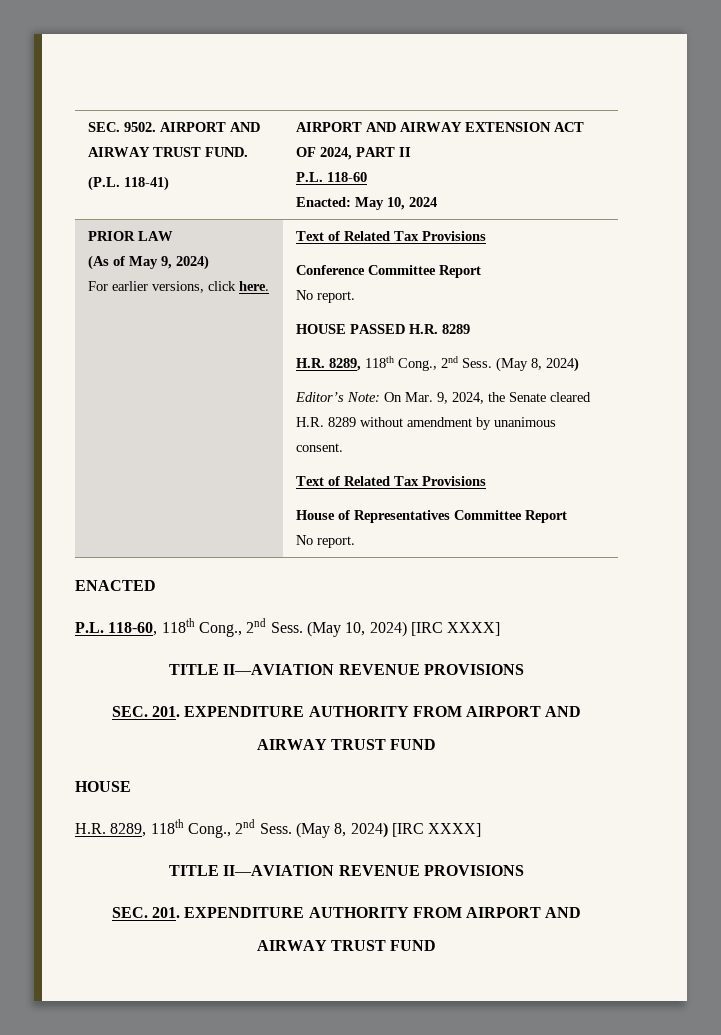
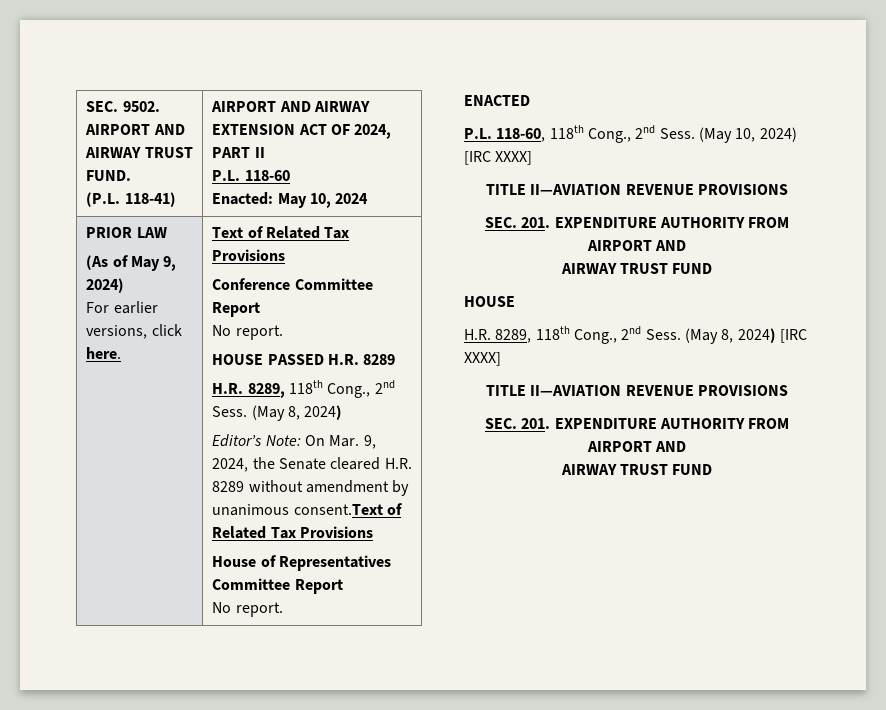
- Editor’s Note: On Mar. 9, 2024, the Senate cleared H.R. 8289 without amendment by unanimous consent.
- Text of Related Tax Provisions
+ Editor’s Note: On Mar. 9, 2024, the Senate cleared H.R. 8289 without amendment by unanimous consent.Text of Related Tax Provisions

